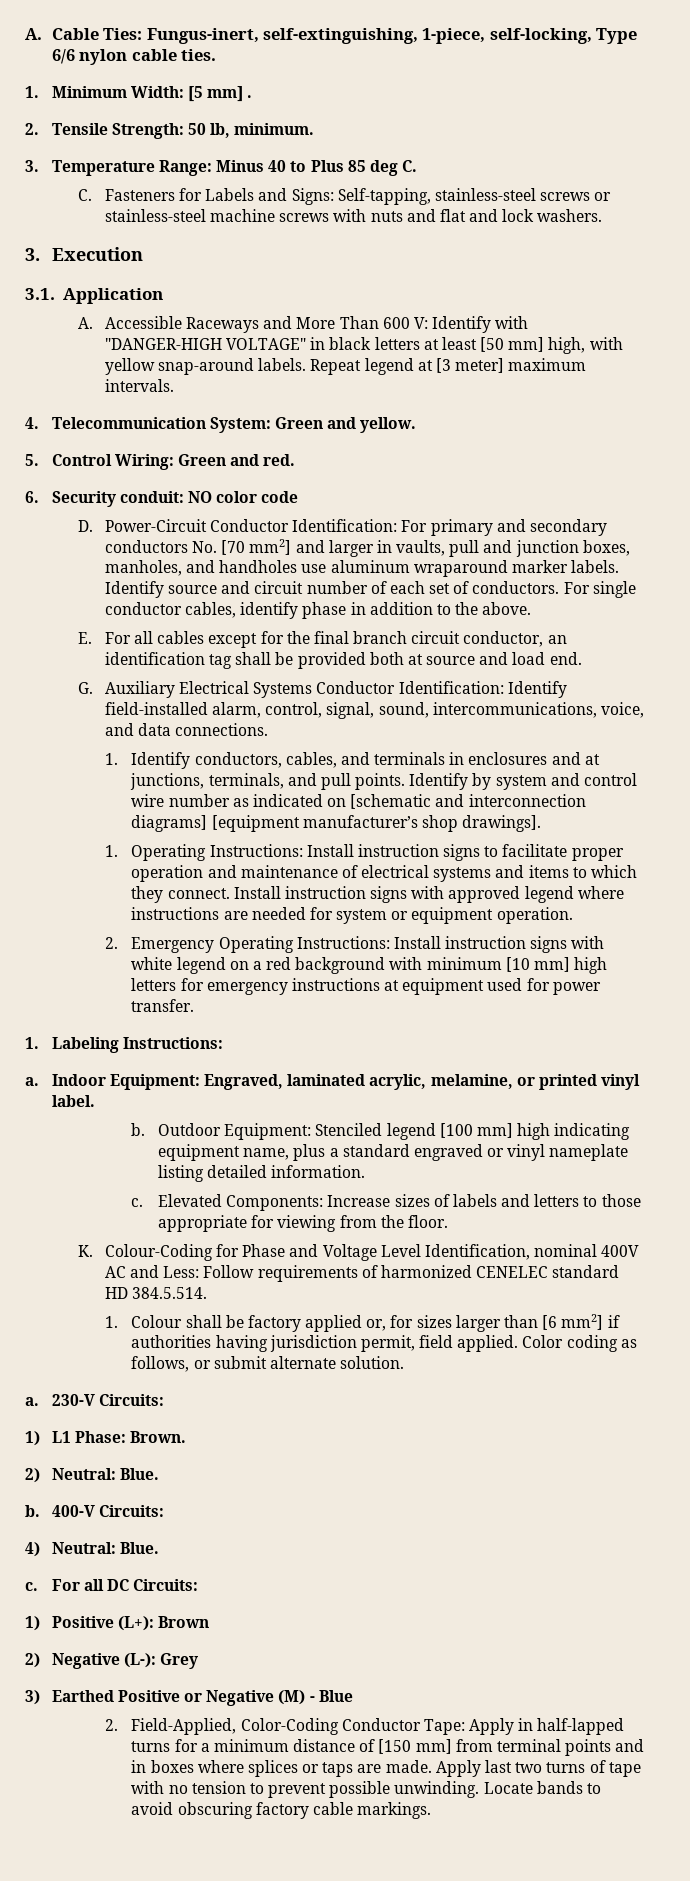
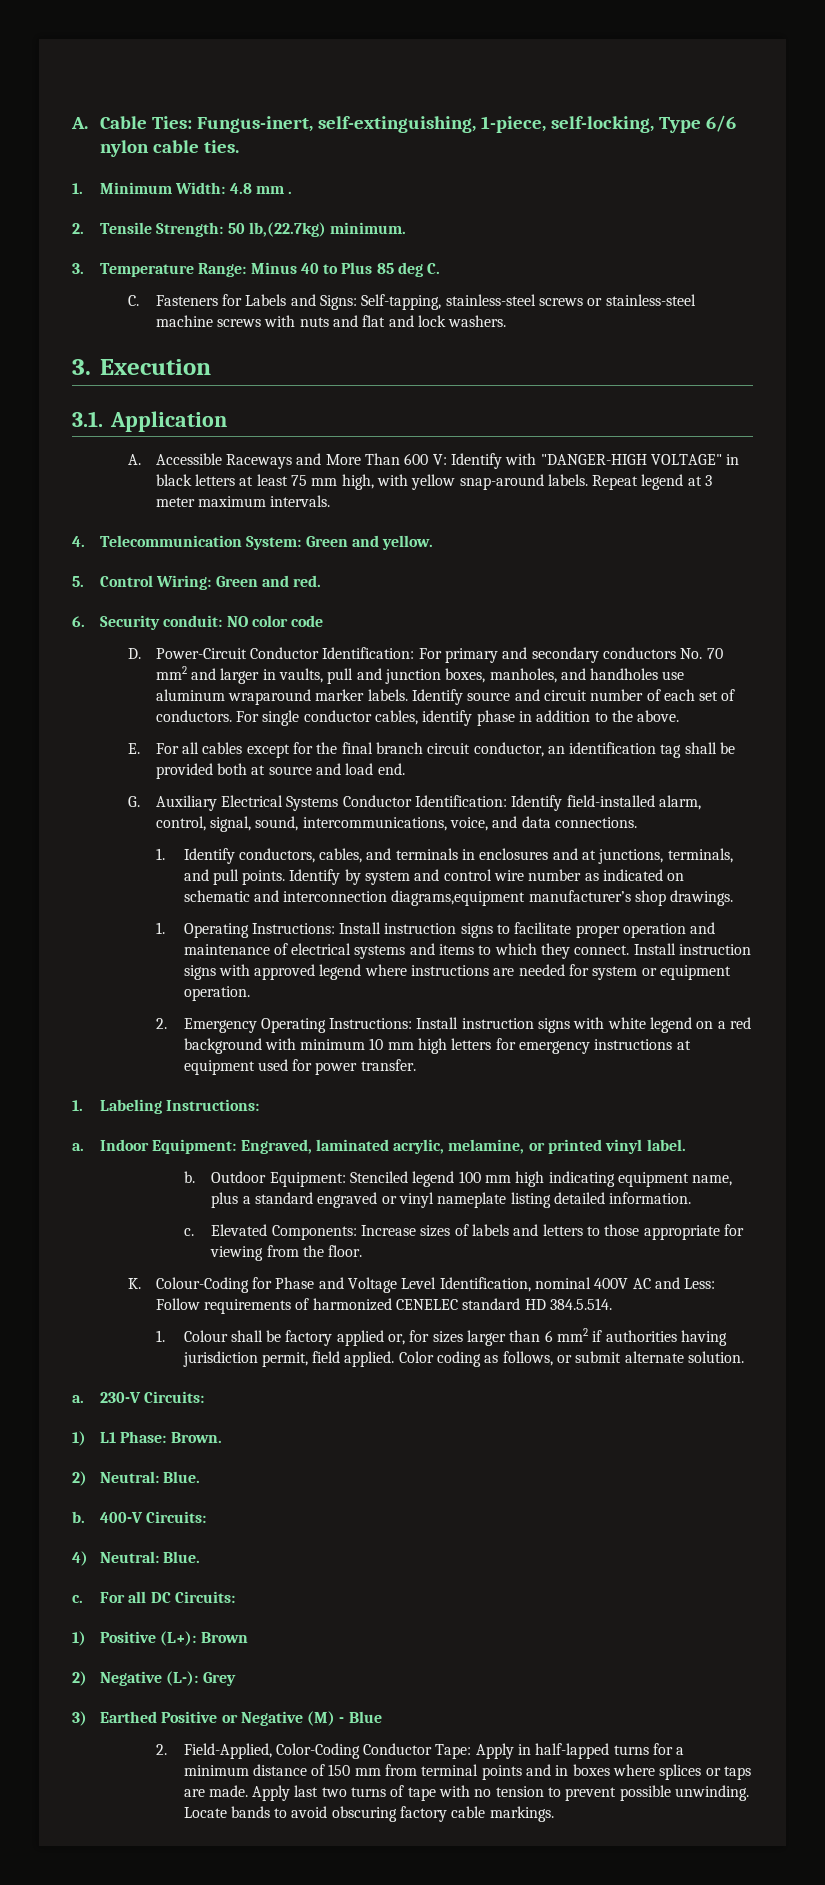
- 1. Minimum Width: [5 mm] .
+ 1. Minimum Width: 4.8 mm .
- 2. Tensile Strength: 50 lb, minimum.
+ 2. Tensile Strength: 50 lb,(22.7kg) minimum.
- A. Accessible Raceways and More Than 600 V: Identify with "DANGER-HIGH VOLTAGE" in black letters at least [50 mm] high, with yellow snap-around labels.
+ A. Accessible Raceways and More Than 600 V: Identify with "DANGER-HIGH VOLTAGE" in black letters at least 75 mm high, with yellow snap-around labels.
- Repeat legend at [3 meter] maximum intervals.
+ Repeat legend at 3 meter maximum intervals.
- D. Power-Circuit Conductor Identification: For primary and secondary conductors No. [70 mm2] and larger in vaults, pull and junction boxes, manholes, and handholes use aluminum wraparound marker labels.
+ D. Power-Circuit Conductor Identification: For primary and secondary conductors No. 70 mm2 and larger in vaults, pull and junction boxes, manholes, and handholes use aluminum wraparound marker labels.
- Identify by system and control wire number as indicated on [schematic and interconnection diagrams] [equipment manufacturer’s shop drawings].
+ Identify by system and control wire number as indicated on schematic and interconnection diagrams,equipment manufacturer’s shop drawings.
- 2. Emergency Operating Instructions: Install instruction signs with white legend on a red background with minimum [10 mm] high letters for emergency instructions at equipment used for power transfer.
+ 2. Emergency Operating Instructions: Install instruction signs with white legend on a red background with minimum 10 mm high letters for emergency instructions at equipment used for power transfer.
- Outdoor Equipment: Stenciled legend [100 mm] high indicating equipment name, plus a standard engraved or vinyl nameplate listing detailed information.
+ Outdoor Equipment: Stenciled legend 100 mm high indicating equipment name, plus a standard engraved or vinyl nameplate listing detailed information.
- 1. Colour shall be factory applied or, for sizes larger than [6 mm2] if authorities having jurisdiction permit, field applied.
+ 1. Colour shall be factory applied or, for sizes larger than 6 mm2 if authorities having jurisdiction permit, field applied.
- 2. Field-Applied, Color-Coding Conductor Tape: Apply in half-lapped turns for a minimum distance of [150 mm] from terminal points and in boxes where splices or taps are made.
+ 2. Field-Applied, Color-Coding Conductor Tape: Apply in half-lapped turns for a minimum distance of 150 mm from terminal points and in boxes where splices or taps are made.

